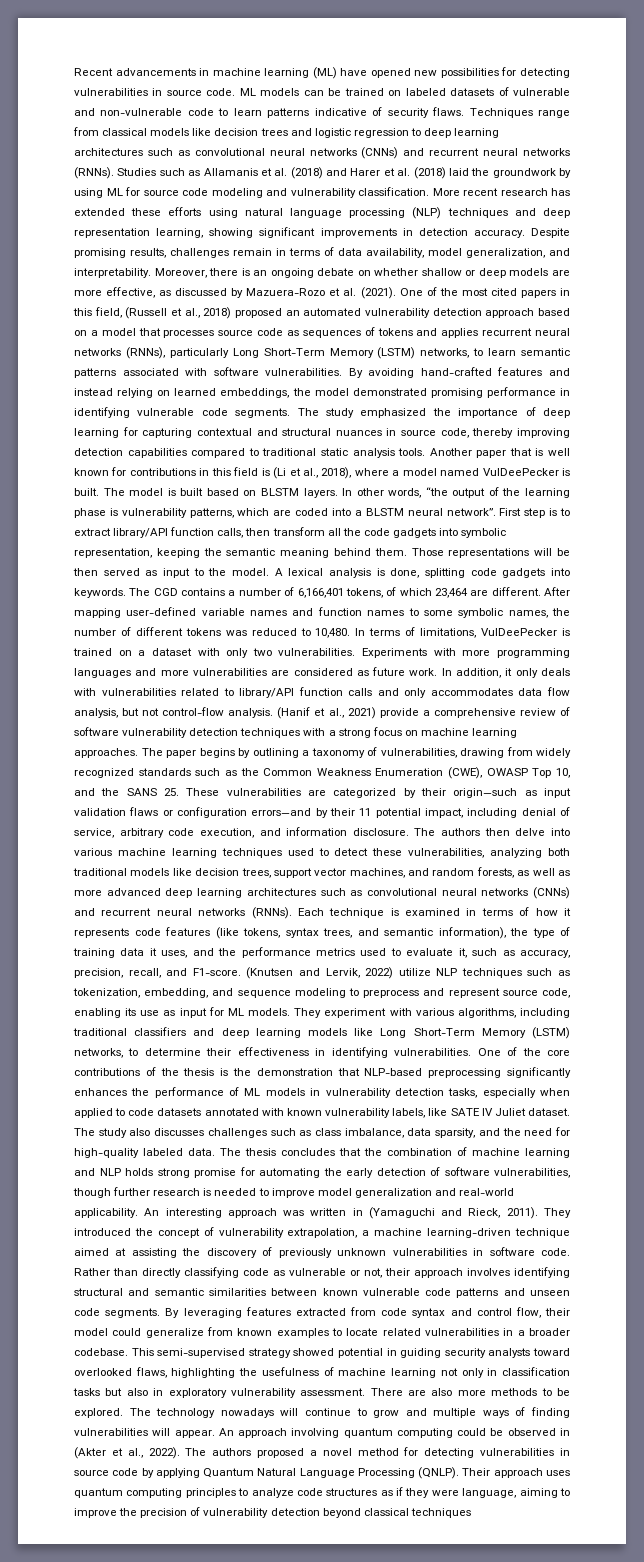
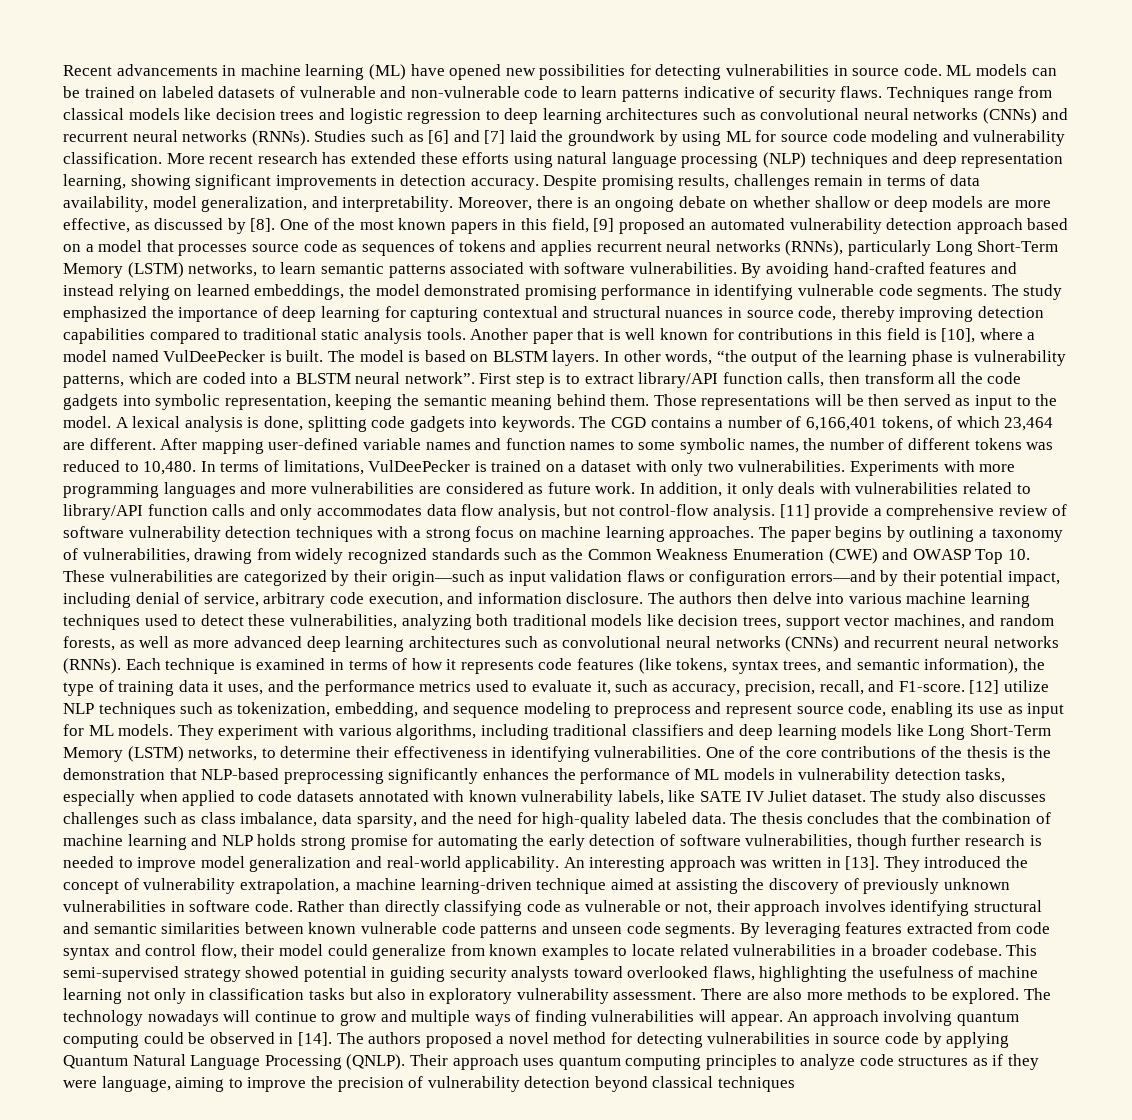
- Studies such as Allamanis et al. (2018) and Harer et al. (2018) laid the groundwork by using ML for source code modeling and vulnerability classification.
+ Studies such as [6] and [7] laid the groundwork by using ML for source code modeling and vulnerability classification.
- Moreover, there is an ongoing debate on whether shallow or deep models are more effective, as discussed by Mazuera-Rozo et al. (2021).
+ Moreover, there is an ongoing debate on whether shallow or deep models are more effective, as discussed by [8].
- One of the most cited papers in this field, (Russell et al., 2018) proposed an automated vulnerability detection approach based on a model that processes source code as sequences of tokens and applies recurrent neural networks (RNNs), particularly Long Short-Term Memory (LSTM) networks, to learn semantic patterns associated with software vulnerabilities.
+ One of the most known papers in this field, [9] proposed an automated vulnerability detection approach based on a model that processes source code as sequences of tokens and applies recurrent neural networks (RNNs), particularly Long Short-Term Memory (LSTM) networks, to learn semantic patterns associated with software vulnerabilities.
- Another paper that is well known for contributions in this field is (Li et al., 2018), where a model named VulDeePecker is built.
+ Another paper that is well known for contributions in this field is [10], where a model named VulDeePecker is built.
- The model is built based on BLSTM layers.
+ The model is based on BLSTM layers.
- (Hanif et al., 2021) provide a comprehensive review of software vulnerability detection techniques with a strong focus on machine learning approaches.
+ [11] provide a comprehensive review of software vulnerability detection techniques with a strong focus on machine learning approaches.
- The paper begins by outlining a taxonomy of vulnerabilities, drawing from widely recognized standards such as the Common Weakness Enumeration (CWE), OWASP Top 10, and the SANS 25. These vulnerabilities are categorized by their origin—such as input validation flaws or configuration errors—and by their 11 potential impact, including denial of service, arbitrary code execution, and information disclosure.
+ The paper begins by outlining a taxonomy of vulnerabilities, drawing from widely recognized standards such as the Common Weakness Enumeration (CWE) and OWASP Top 10. These vulnerabilities are categorized by their origin—such as input validation flaws or configuration errors—and by their potential impact, including denial of service, arbitrary code execution, and information disclosure.
- (Knutsen and Lervik, 2022) utilize NLP techniques such as tokenization, embedding, and sequence modeling to preprocess and represent source code, enabling its use as input for ML models.
+ [12] utilize NLP techniques such as tokenization, embedding, and sequence modeling to preprocess and represent source code, enabling its use as input for ML models.
- An interesting approach was written in (Yamaguchi and Rieck, 2011).
+ An interesting approach was written in [13].
- An approach involving quantum computing could be observed in (Akter et al., 2022).
+ An approach involving quantum computing could be observed in [14].

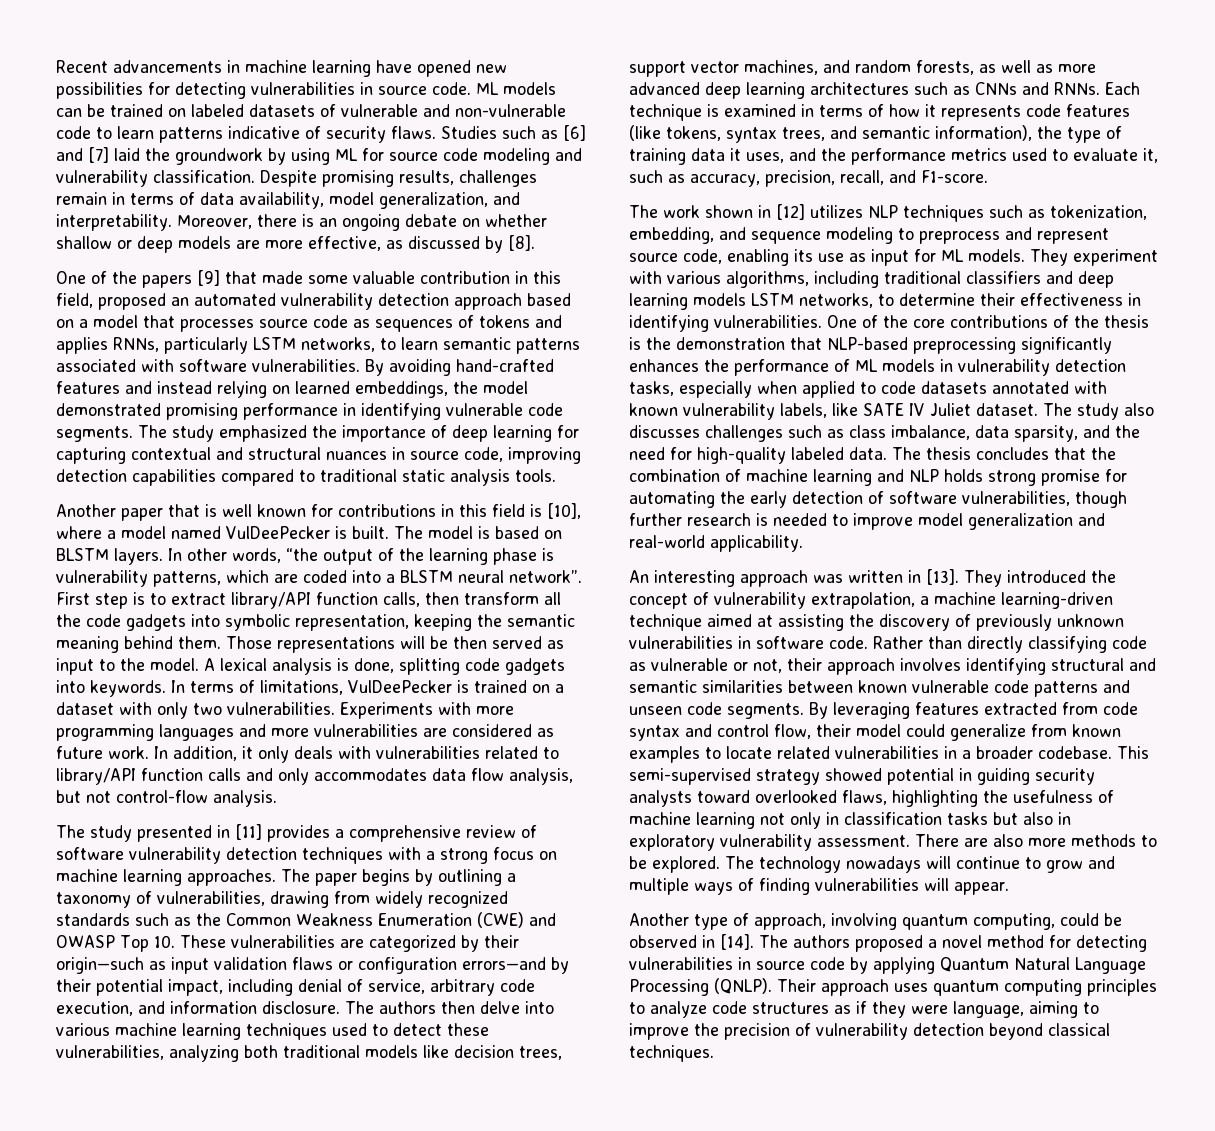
- Recent advancements in machine learning (ML) have opened new possibilities for detecting vulnerabilities in source code.
+ Recent advancements in machine learning have opened new possibilities for detecting vulnerabilities in source code.
- Techniques range from classical models like decision trees and logistic regression to deep learning architectures such as convolutional neural networks (CNNs) and recurrent neural networks (RNNs).
- More recent research has extended these efforts using natural language processing (NLP) techniques and deep representation learning, showing significant improvements in detection accuracy.
- Moreover, there is an ongoing debate on whether shallow or deep models are more effective, as discussed by [8]. One of the most known papers in this field, [9] proposed an automated vulnerability detection approach based on a model that processes source code as sequences of tokens and applies recurrent neural networks (RNNs), particularly Long Short-Term Memory (LSTM) networks, to learn semantic patterns associated with software vulnerabilities.
+ Moreover, there is an ongoing debate on whether shallow or deep models are more effective, as discussed by [8].
+ One of the papers [9] that made some valuable contribution in this field, proposed an automated vulnerability detection approach based on a model that processes source code as sequences of tokens and applies RNNs, particularly LSTM networks, to learn semantic patterns associated with software vulnerabilities.
- The study emphasized the importance of deep learning for capturing contextual and structural nuances in source code, thereby improving detection capabilities compared to traditional static analysis tools. Another paper that is well known for contributions in this field is [10], where a model named VulDeePecker is built.
+ The study emphasized the importance of deep learning for capturing contextual and structural nuances in source code, improving detection capabilities compared to traditional static analysis tools.
+ Another paper that is well known for contributions in this field is [10], where a model named VulDeePecker is built.
- The CGD contains a number of 6,166,401 tokens, of which 23,464 are different. After mapping user-defined variable names and function names to some symbolic names, the number of different tokens was reduced to 10,480.
- In addition, it only deals with vulnerabilities related to library/API function calls and only accommodates data flow analysis, but not control-flow analysis. [11] provide a comprehensive review of software vulnerability detection techniques with a strong focus on machine learning approaches.
+ In addition, it only deals with vulnerabilities related to library/API function calls and only accommodates data flow analysis, but not control-flow analysis.
+ The study presented in [11] provides a comprehensive review of software vulnerability detection techniques with a strong focus on machine learning approaches.
- The authors then delve into various machine learning techniques used to detect these vulnerabilities, analyzing both traditional models like decision trees, support vector machines, and random forests, as well as more advanced deep learning architectures such as convolutional neural networks (CNNs) and recurrent neural networks (RNNs).
+ The authors then delve into various machine learning techniques used to detect these vulnerabilities, analyzing both traditional models like decision trees, support vector machines, and random forests, as well as more advanced deep learning architectures such as CNNs and RNNs.
- Each technique is examined in terms of how it represents code features (like tokens, syntax trees, and semantic information), the type of training data it uses, and the performance metrics used to evaluate it, such as accuracy, precision, recall, and F1-score. [12] utilize NLP techniques such as tokenization, embedding, and sequence modeling to preprocess and represent source code, enabling its use as input for ML models.
+ Each technique is examined in terms of how it represents code features (like tokens, syntax trees, and semantic information), the type of training data it uses, and the performance metrics used to evaluate it, such as accuracy, precision, recall, and F1-score.
+ The work shown in [12] utilizes NLP techniques such as tokenization, embedding, and sequence modeling to preprocess and represent source code, enabling its use as input for ML models.
- They experiment with various algorithms, including traditional classifiers and deep learning models like Long Short-Term Memory (LSTM) networks, to determine their effectiveness in identifying vulnerabilities.
+ They experiment with various algorithms, including traditional classifiers and deep learning models LSTM networks, to determine their effectiveness in identifying vulnerabilities.
- The thesis concludes that the combination of machine learning and NLP holds strong promise for automating the early detection of software vulnerabilities, though further research is needed to improve model generalization and real-world applicability. An interesting approach was written in [13].
+ The thesis concludes that the combination of machine learning and NLP holds strong promise for automating the early detection of software vulnerabilities, though further research is needed to improve model generalization and real-world applicability.
+ An interesting approach was written in [13].
- The technology nowadays will continue to grow and multiple ways of finding vulnerabilities will appear. An approach involving quantum computing could be observed in [14].
+ The technology nowadays will continue to grow and multiple ways of finding vulnerabilities will appear.
+ Another type of approach, involving quantum computing, could be observed in [14].
- Their approach uses quantum computing principles to analyze code structures as if they were language, aiming to improve the precision of vulnerability detection beyond classical techniques
+ Their approach uses quantum computing principles to analyze code structures as if they were language, aiming to improve the precision of vulnerability detection beyond classical techniques.

